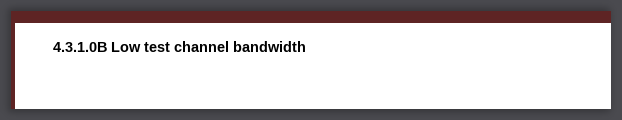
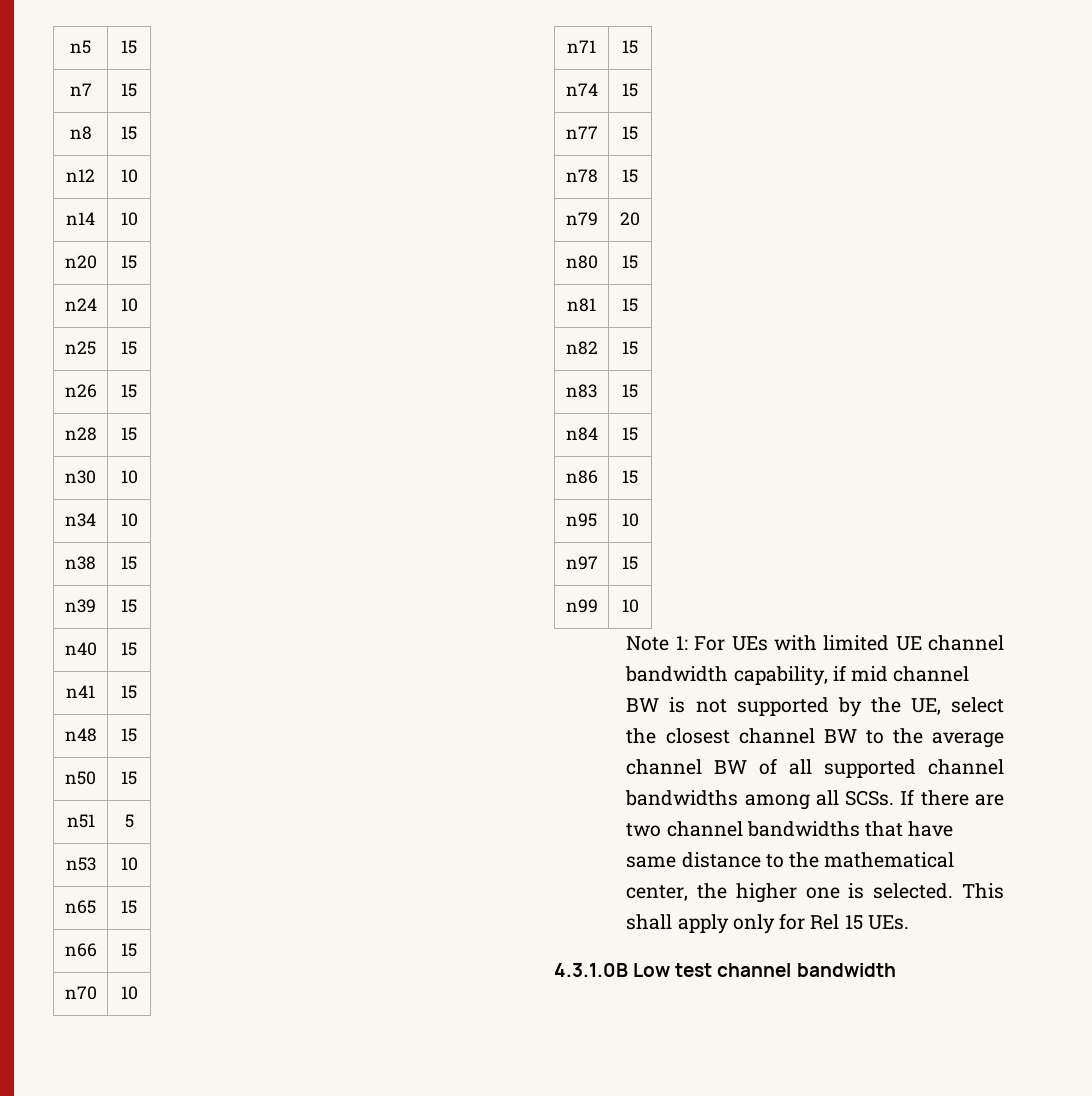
+ n5 | 15
+ n7 | 15
+ n8 | 15
+ n12 | 10
+ n14 | 10
+ n20 | 15
+ n24 | 10
+ n25 | 15
+ n26 | 15
+ n28 | 15
+ n30 | 10
+ n34 | 10
+ n38 | 15
+ n39 | 15
+ n40 | 15
+ n41 | 15
+ n48 | 15
+ n50 | 15
+ n51 | 5
+ n53 | 10
+ n65 | 15
+ n66 | 15
+ n70 | 10
+ n71 | 15
+ n74 | 15
+ n77 | 15
+ n78 | 15
+ n79 | 20
+ n80 | 15
+ n81 | 15
+ n82 | 15
+ n83 | 15
+ n84 | 15
+ n86 | 15
+ n95 | 10
+ n97 | 15
+ n99 | 10
+ Note 1: For UEs with limited UE channel bandwidth capability, if mid channel BW is not supported by the UE, select the closest channel BW to the average channel BW of all supported channel bandwidths among all SCSs. If there are two channel bandwidths that have same distance to the mathematical center, the higher one is selected. This shall apply only for Rel 15 UEs.

